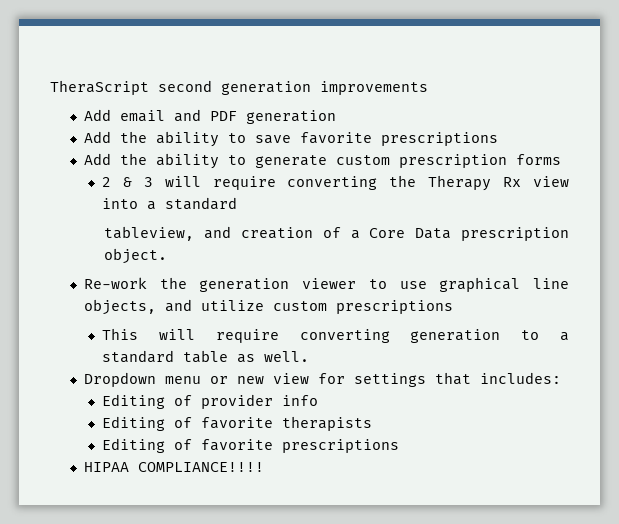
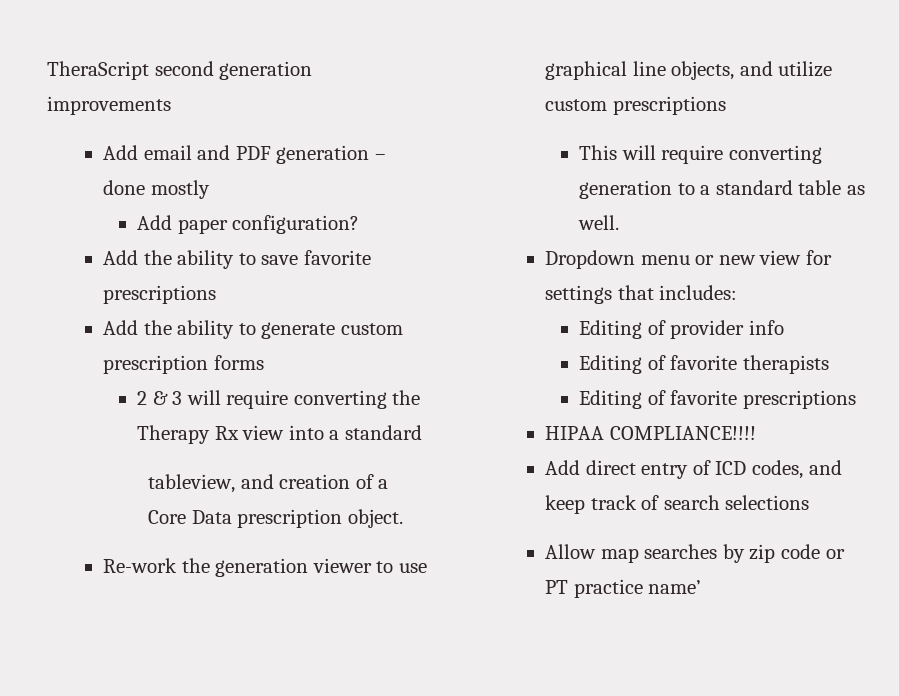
- Add email and PDF generation
+ Add email and PDF generation – done mostly
+ Add paper configuration?
+ Add direct entry of ICD codes, and keep track of search selections
+ Allow map searches by zip code or PT practice name’

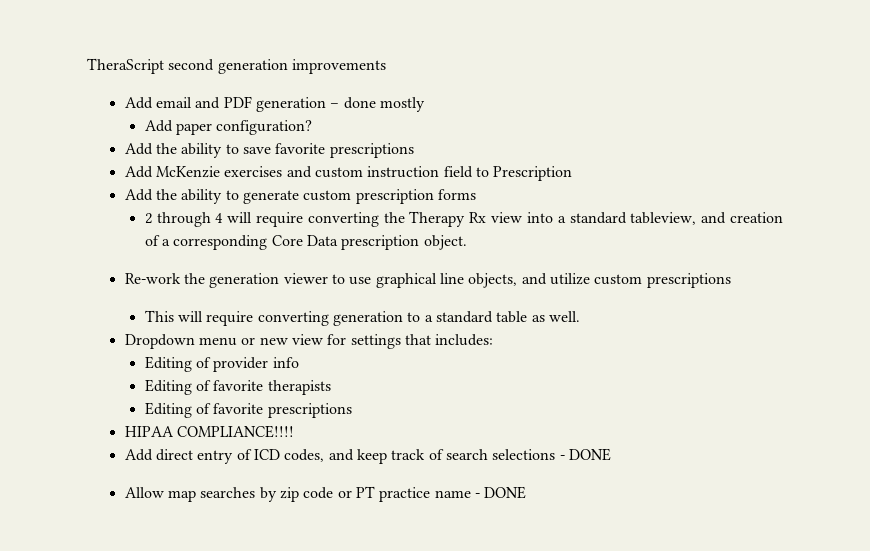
+ Add McKenzie exercises and custom instruction field to Prescription
- 2 & 3 will require converting the Therapy Rx view into a standard
- tableview, and creation of a Core Data prescription object.
+ 2 through 4 will require converting the Therapy Rx view into a standard tableview, and creation of a corresponding Core Data prescription object.
- Add direct entry of ICD codes, and keep track of search selections
+ Add direct entry of ICD codes, and keep track of search selections - DONE
- Allow map searches by zip code or PT practice name’
+ Allow map searches by zip code or PT practice name - DONE

